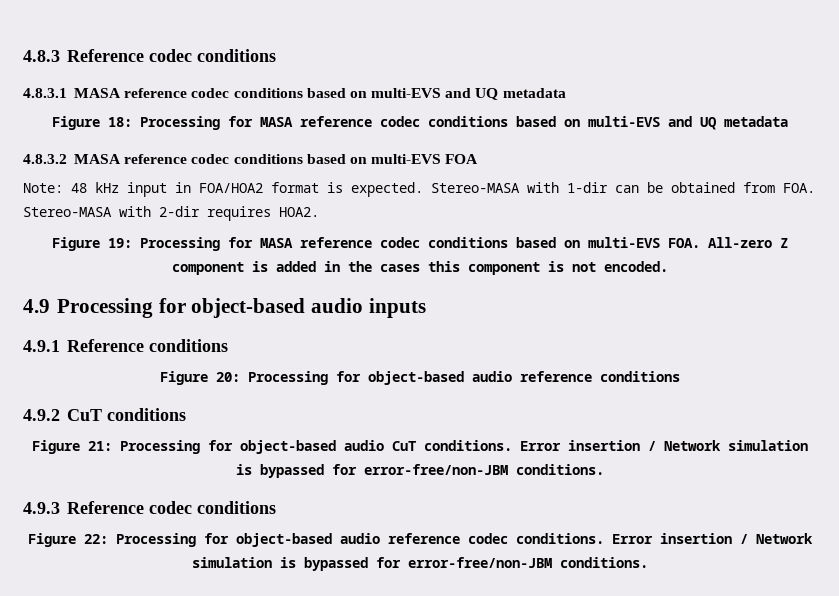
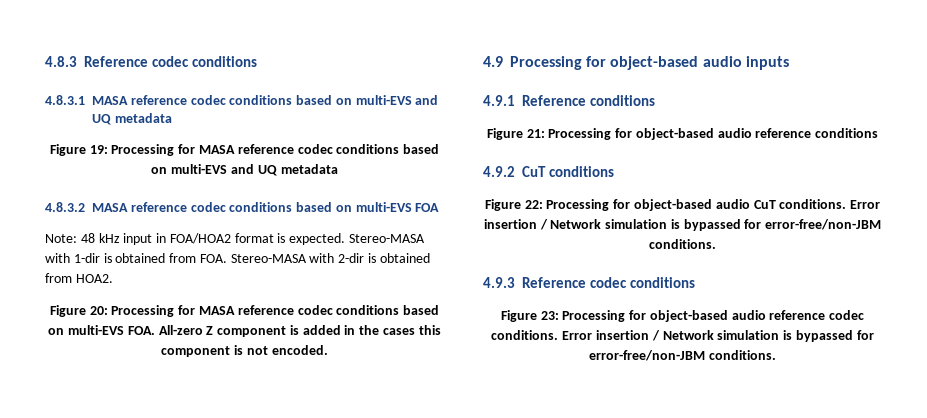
- Figure 18: Processing for MASA reference codec conditions based on multi-EVS and UQ metadata
+ Figure 19: Processing for MASA reference codec conditions based on multi-EVS and UQ metadata
- Stereo-MASA with 1-dir can be obtained from FOA. Stereo-MASA with 2-dir requires HOA2.
+ Stereo-MASA with 1-dir is obtained from FOA. Stereo-MASA with 2-dir is obtained from HOA2.
- Figure 19: Processing for MASA reference codec conditions based on multi-EVS FOA. All-zero Z component is added in the cases this component is not encoded.
+ Figure 20: Processing for MASA reference codec conditions based on multi-EVS FOA. All-zero Z component is added in the cases this component is not encoded.
- Figure 20: Processing for object-based audio reference conditions
+ Figure 21: Processing for object-based audio reference conditions
- Figure 21: Processing for object-based audio CuT conditions.
+ Figure 22: Processing for object-based audio CuT conditions.
- Figure 22: Processing for object-based audio reference codec conditions.
+ Figure 23: Processing for object-based audio reference codec conditions.

